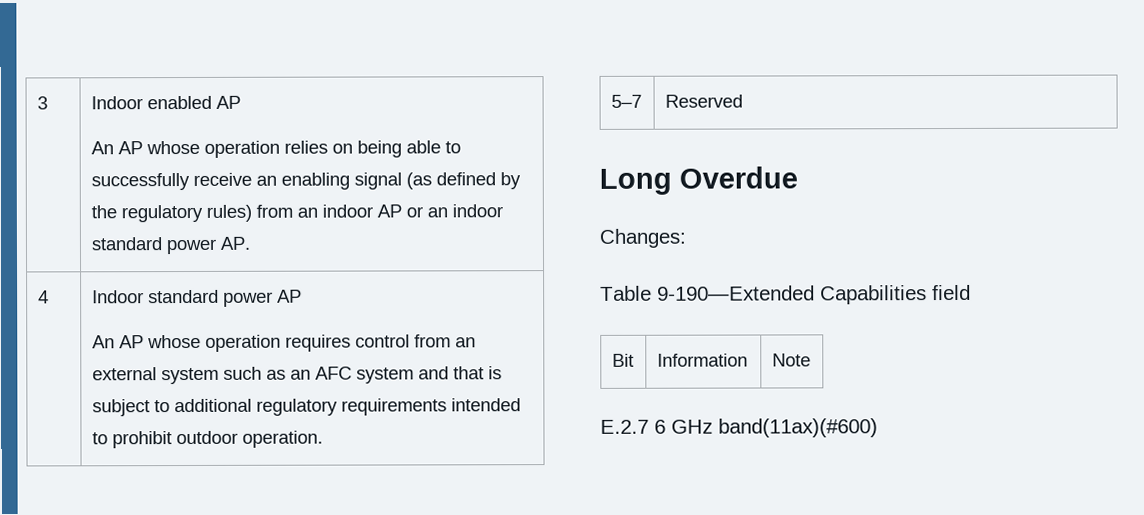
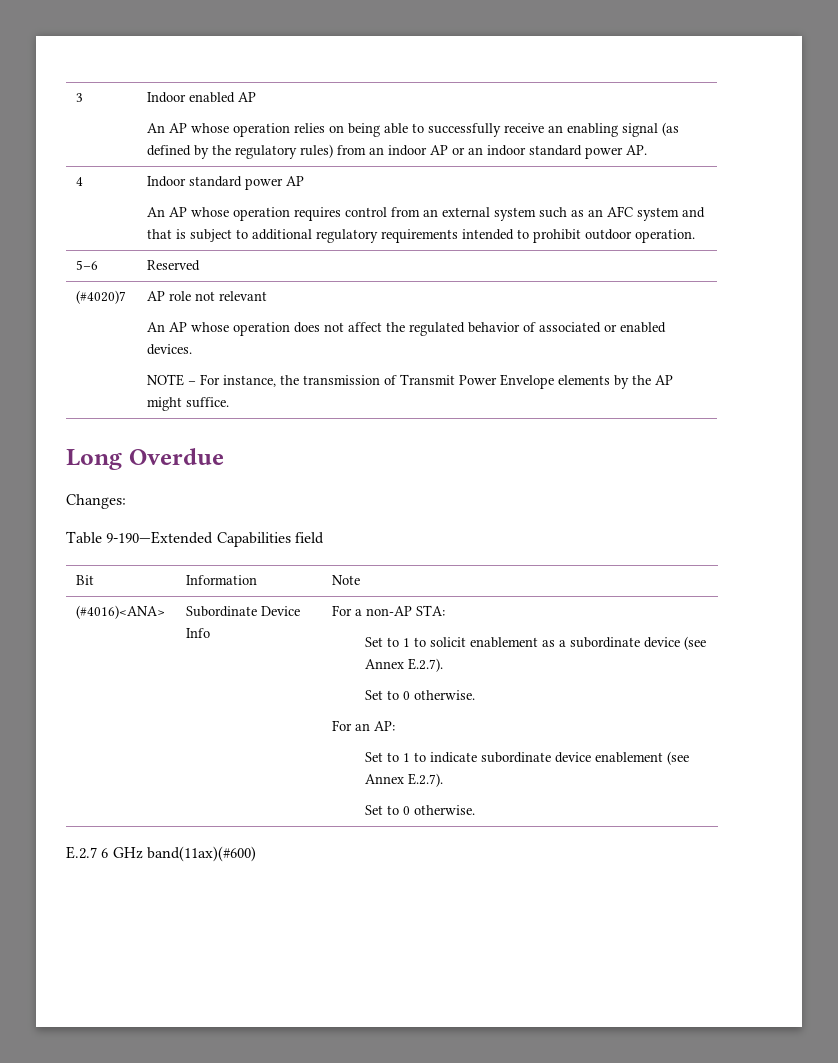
- 5–7 | Reserved
+ 5–6 | Reserved
+ (#4020)7 | AP role not relevant
+ An AP whose operation does not affect the regulated behavior of associated or enabled devices.
+ NOTE – For instance, the transmission of Transmit Power Envelope elements by the AP might suffice.
+ (#4016)<ANA> | Subordinate Device Info | For a non-AP STA:
+ Set to 1 to solicit enablement as a subordinate device (see Annex E.2.7).
+ Set to 0 otherwise.
+ For an AP:
+ Set to 1 to indicate subordinate device enablement (see Annex E.2.7).
+ Set to 0 otherwise.

